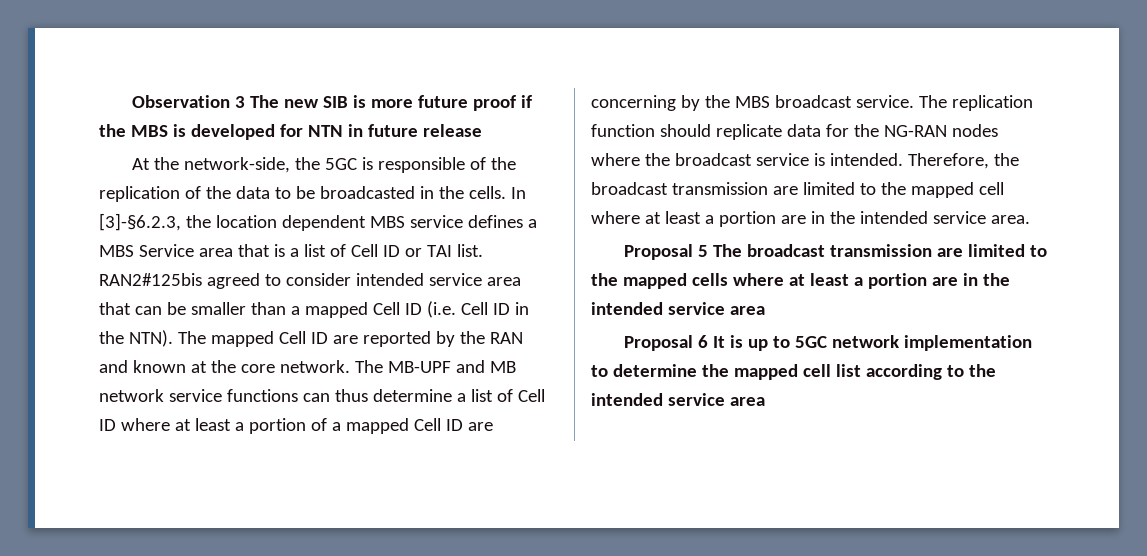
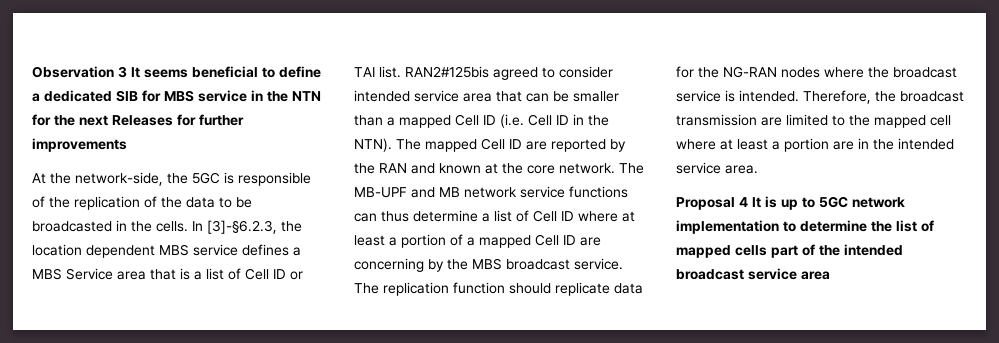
- Observation 3 The new SIB is more future proof if the MBS is developed for NTN in future release
+ Observation 3 It seems beneficial to define a dedicated SIB for MBS service in the NTN for the next Releases for further improvements
- Proposal 5 The broadcast transmission are limited to the mapped cells where at least a portion are in the intended service area
- Proposal 6 It is up to 5GC network implementation to determine the mapped cell list according to the intended service area
+ Proposal 4 It is up to 5GC network implementation to determine the list of mapped cells part of the intended broadcast service area

